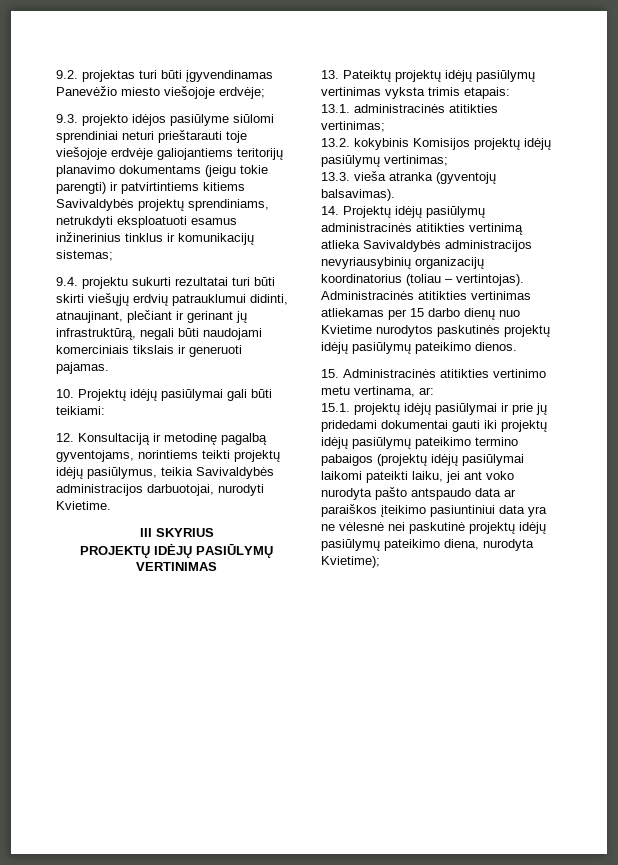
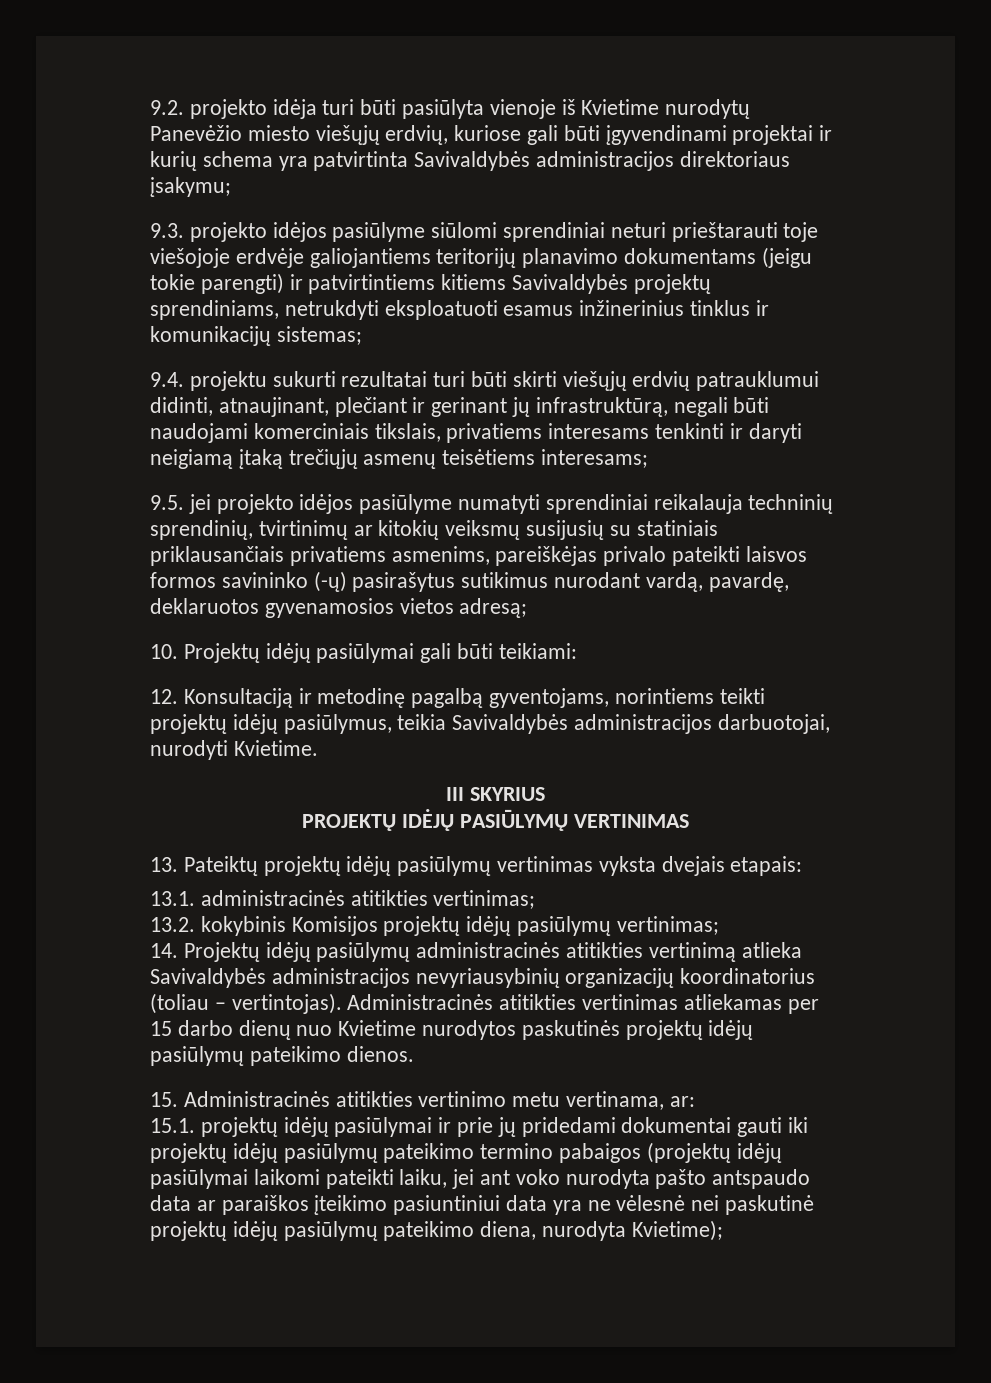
- 9.2. projektas turi būti įgyvendinamas Panevėžio miesto viešojoje erdvėje;
+ 9.2. projekto idėja turi būti pasiūlyta vienoje iš Kvietime nurodytų Panevėžio miesto viešųjų erdvių, kuriose gali būti įgyvendinami projektai ir kurių schema yra patvirtinta Savivaldybės administracijos direktoriaus įsakymu;
- 9.4. projektu sukurti rezultatai turi būti skirti viešųjų erdvių patrauklumui didinti, atnaujinant, plečiant ir gerinant jų infrastruktūrą, negali būti naudojami komerciniais tikslais ir generuoti pajamas.
+ 9.4. projektu sukurti rezultatai turi būti skirti viešųjų erdvių patrauklumui didinti, atnaujinant, plečiant ir gerinant jų infrastruktūrą, negali būti naudojami komerciniais tikslais, privatiems interesams tenkinti ir daryti neigiamą įtaką trečiųjų asmenų teisėtiems interesams;
+ 9.5. jei projekto idėjos pasiūlyme numatyti sprendiniai reikalauja techninių sprendinių, tvirtinimų ar kitokių veiksmų susijusių su statiniais priklausančiais privatiems asmenims, pareiškėjas privalo pateikti laisvos formos savininko (-ų) pasirašytus sutikimus nurodant vardą, pavardę, deklaruotos gyvenamosios vietos adresą;
- 13. Pateiktų projektų idėjų pasiūlymų vertinimas vyksta trimis etapais:
+ 13. Pateiktų projektų idėjų pasiūlymų vertinimas vyksta dvejais etapais:
- 13.3. vieša atranka (gyventojų balsavimas).

